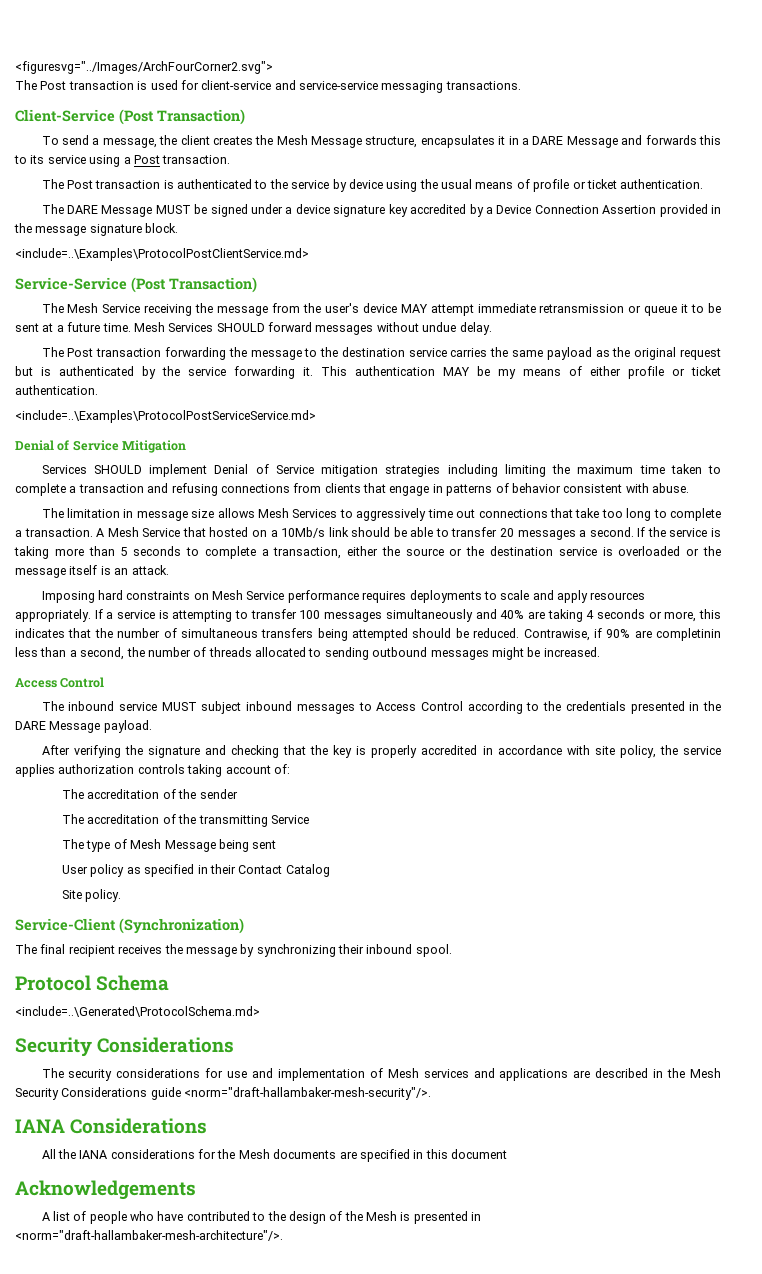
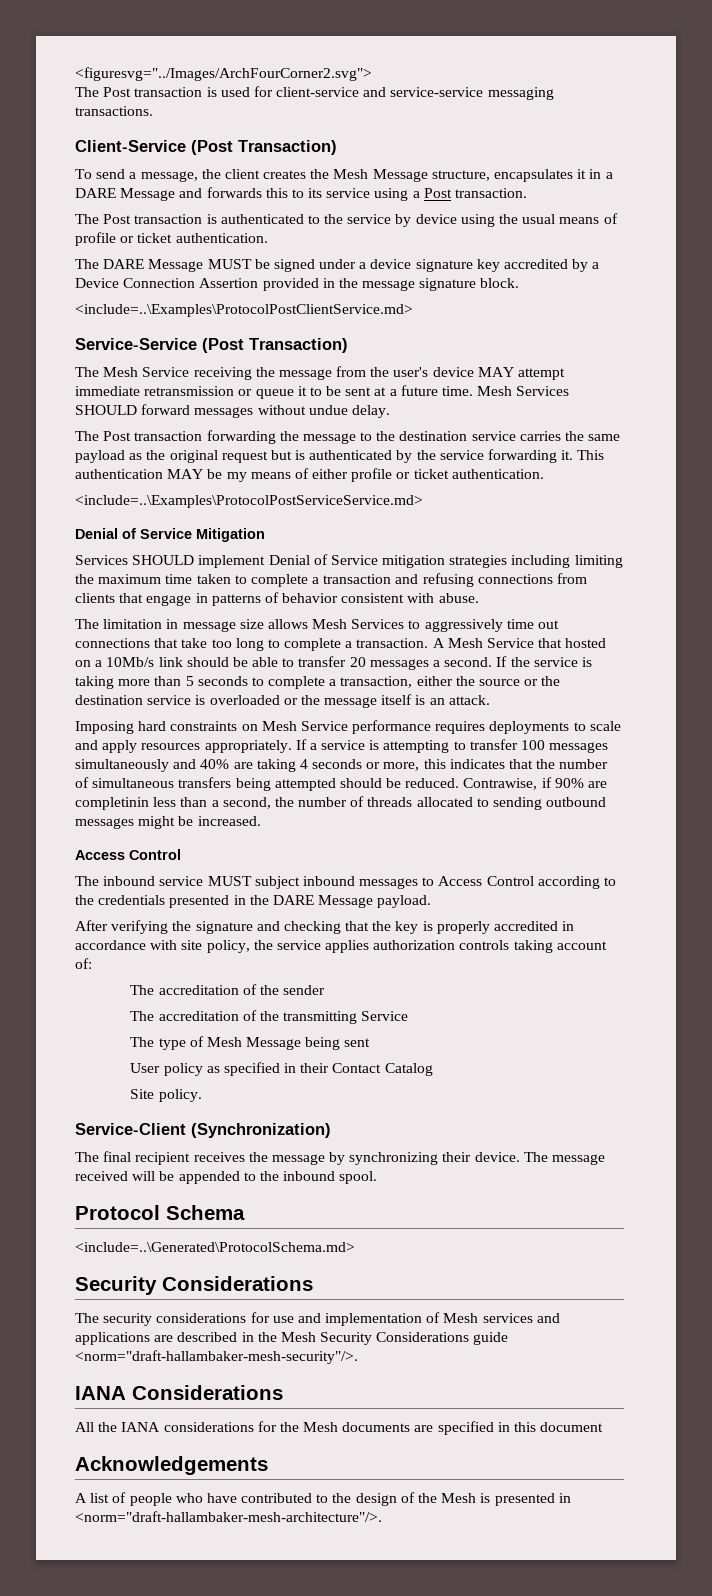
- The final recipient receives the message by synchronizing their inbound spool.
+ The final recipient receives the message by synchronizing their device. The message received will be appended to the inbound spool.

